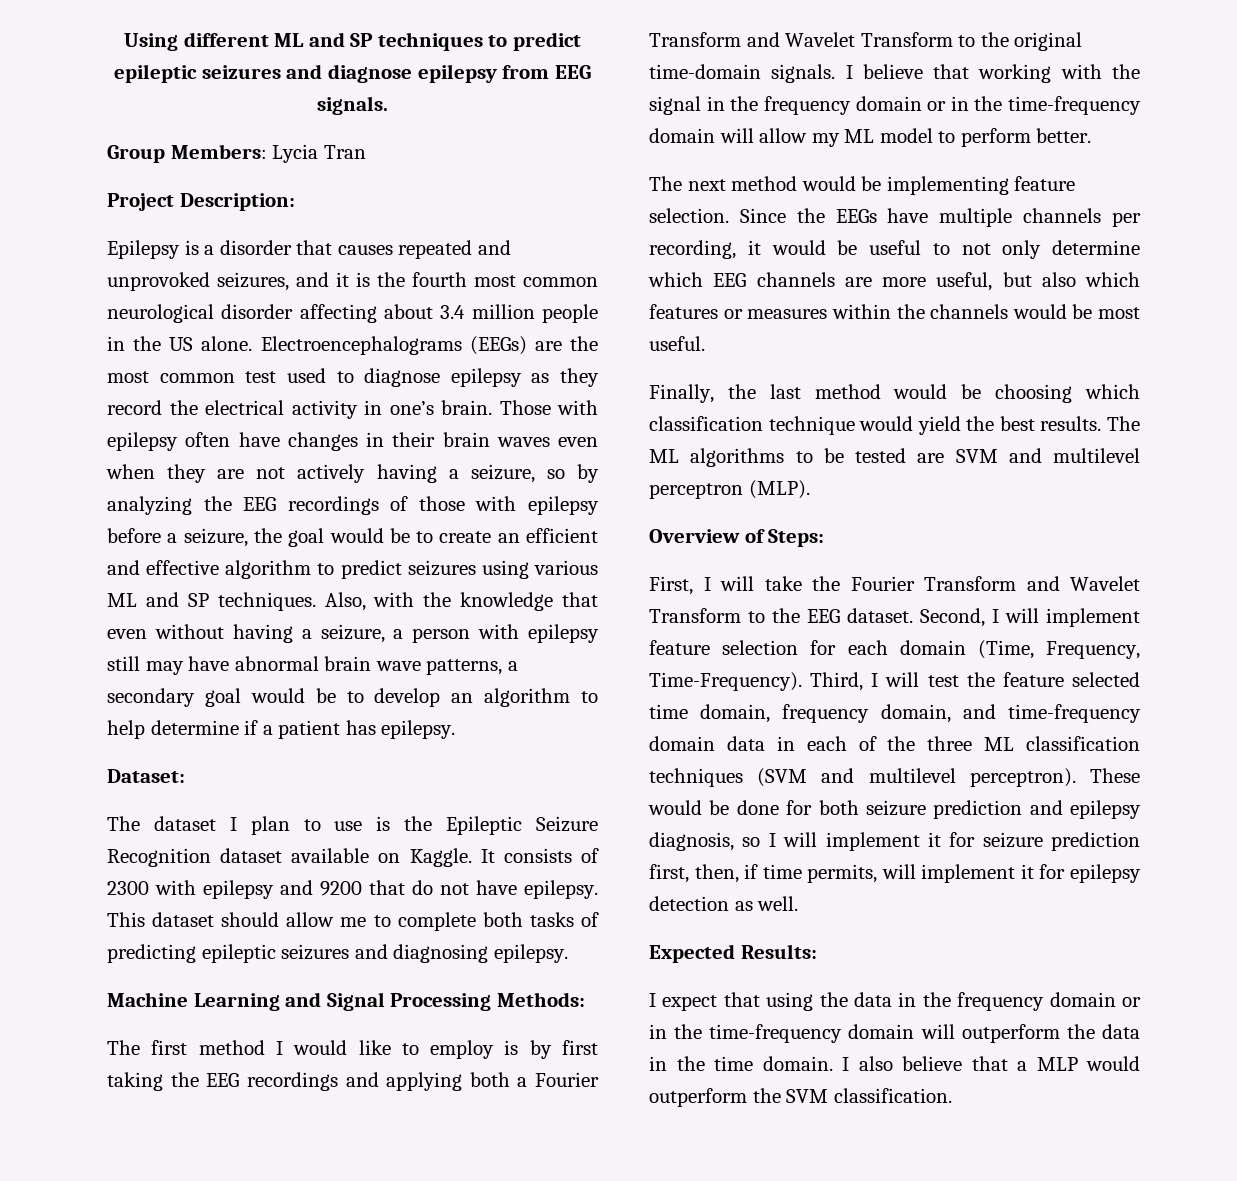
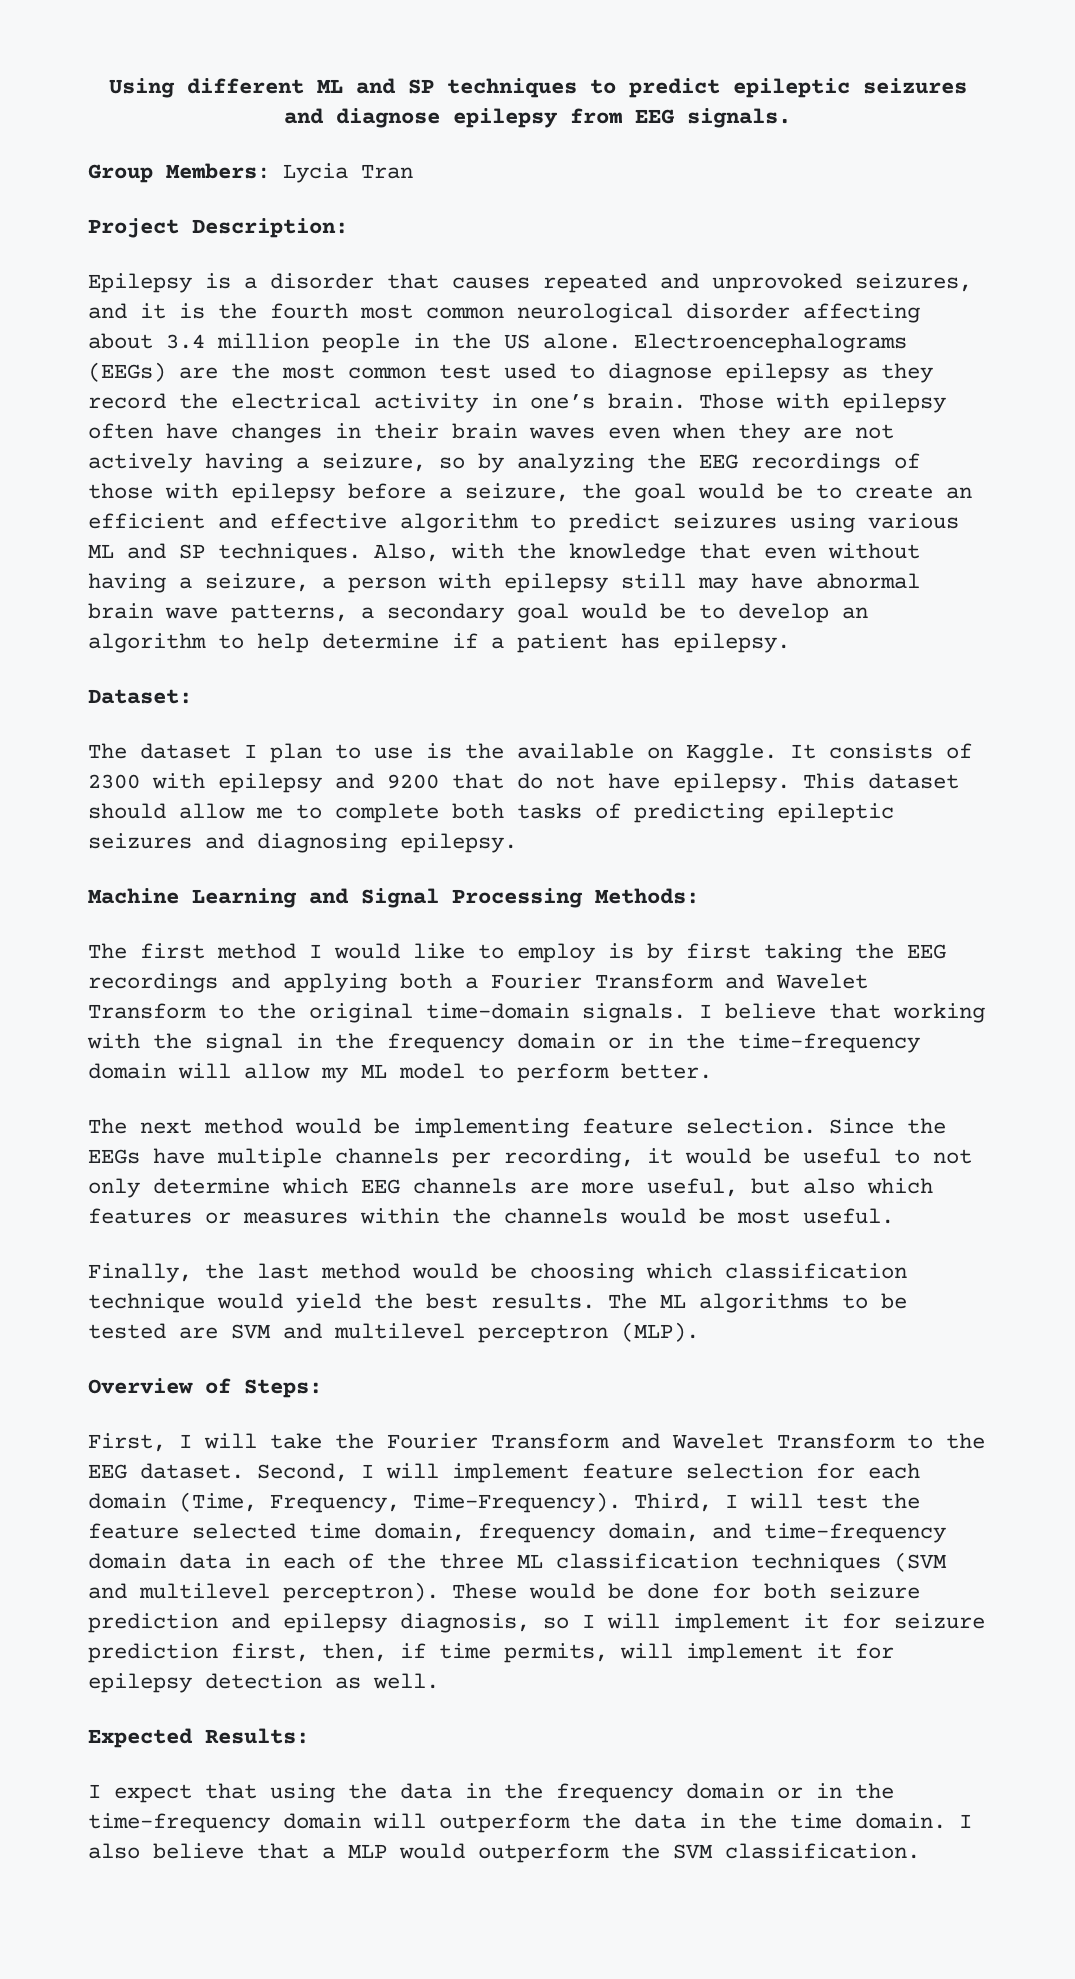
- The dataset I plan to use is the Epileptic Seizure Recognition dataset available on Kaggle.
+ The dataset I plan to use is the available on Kaggle.

